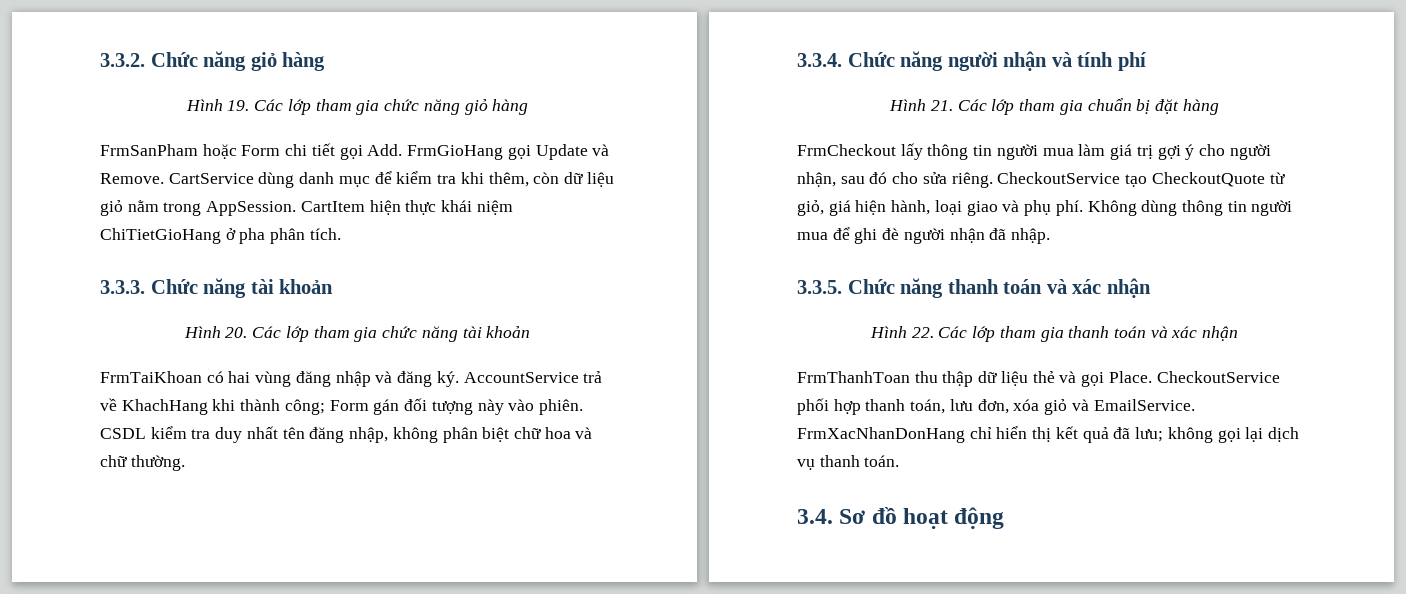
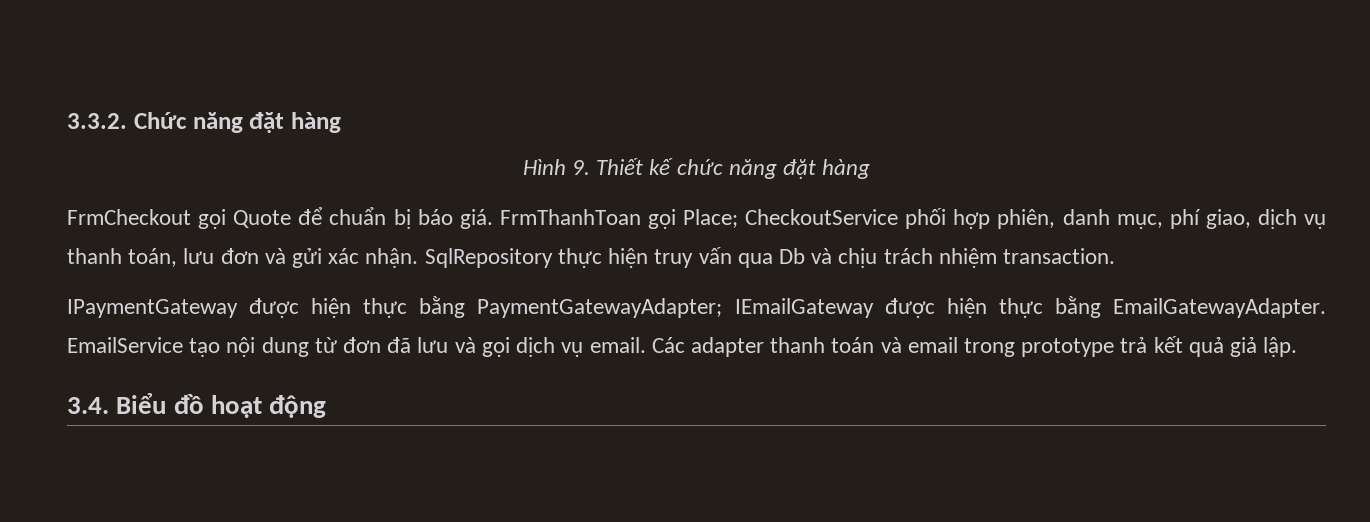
- 3.3.2. Chức năng giỏ hàng
+ 3.3.2. Chức năng đặt hàng
- Hình 19. Các lớp tham gia chức năng giỏ hàng
- FrmSanPham hoặc Form chi tiết gọi Add. FrmGioHang gọi Update và Remove. CartService dùng danh mục để kiểm tra khi thêm, còn dữ liệu giỏ nằm trong AppSession. CartItem hiện thực khái niệm ChiTietGioHang ở pha phân tích.
- 3.3.3. Chức năng tài khoản
- Hình 20. Các lớp tham gia chức năng tài khoản
- FrmTaiKhoan có hai vùng đăng nhập và đăng ký. AccountService trả về KhachHang khi thành công; Form gán đối tượng này vào phiên. CSDL kiểm tra duy nhất tên đăng nhập, không phân biệt chữ hoa và chữ thường.
- 3.3.4. Chức năng người nhận và tính phí
- Hình 21. Các lớp tham gia chuẩn bị đặt hàng
- FrmCheckout lấy thông tin người mua làm giá trị gợi ý cho người nhận, sau đó cho sửa riêng. CheckoutService tạo CheckoutQuote từ giỏ, giá hiện hành, loại giao và phụ phí. Không dùng thông tin người mua để ghi đè người nhận đã nhập.
- 3.3.5. Chức năng thanh toán và xác nhận
- Hình 22. Các lớp tham gia thanh toán và xác nhận
- FrmThanhToan thu thập dữ liệu thẻ và gọi Place. CheckoutService phối hợp thanh toán, lưu đơn, xóa giỏ và EmailService. FrmXacNhanDonHang chỉ hiển thị kết quả đã lưu; không gọi lại dịch vụ thanh toán.
+ Hình 9. Thiết kế chức năng đặt hàng
+ FrmCheckout gọi Quote để chuẩn bị báo giá. FrmThanhToan gọi Place; CheckoutService phối hợp phiên, danh mục, phí giao, dịch vụ thanh toán, lưu đơn và gửi xác nhận. SqlRepository thực hiện truy vấn qua Db và chịu trách nhiệm transaction.
+ IPaymentGateway được hiện thực bằng PaymentGatewayAdapter; IEmailGateway được hiện thực bằng EmailGatewayAdapter. EmailService tạo nội dung từ đơn đã lưu và gọi dịch vụ email. Các adapter thanh toán và email trong prototype trả kết quả giả lập.
- 3.4. Sơ đồ hoạt động
+ 3.4. Biểu đồ hoạt động

